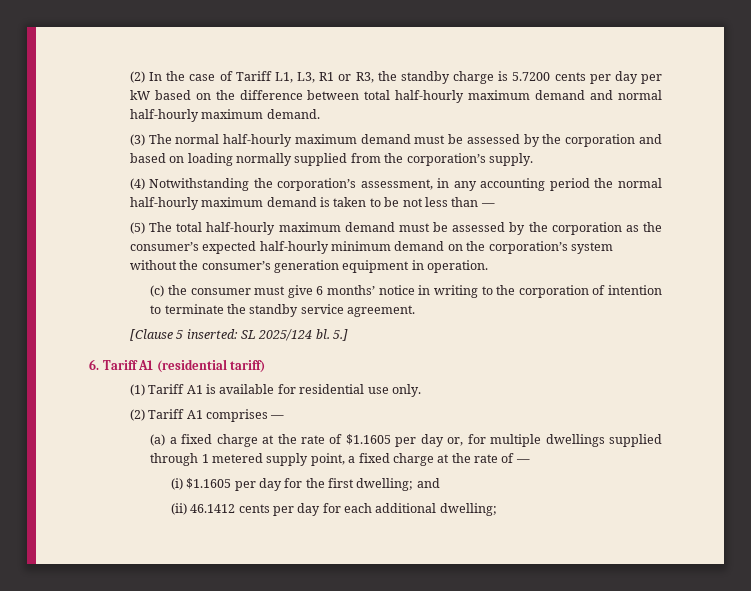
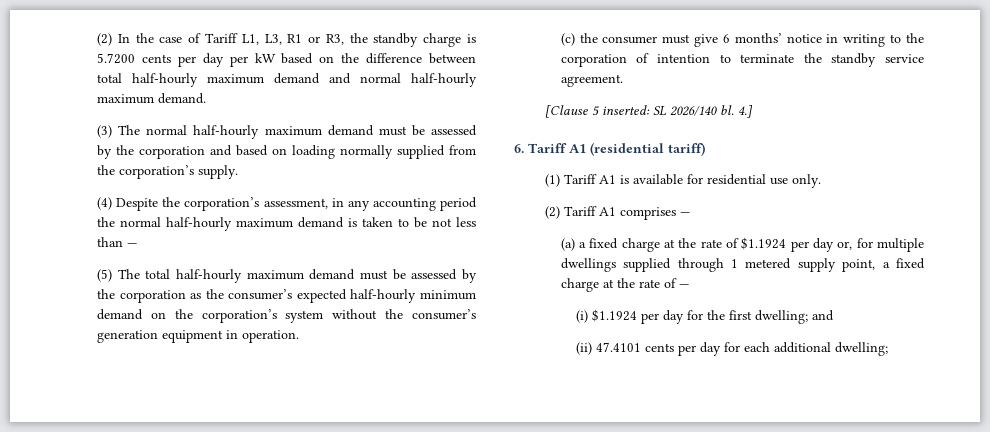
- (4) Notwithstanding the corporation’s assessment, in any accounting period the normal half-hourly maximum demand is taken to be not less than —
+ (4) Despite the corporation’s assessment, in any accounting period the normal half-hourly maximum demand is taken to be not less than —
- [Clause 5 inserted: SL 2025/124 bl. 5.]
+ [Clause 5 inserted: SL 2026/140 bl. 4.]
- (a) a fixed charge at the rate of $1.1605 per day or, for multiple dwellings supplied through 1 metered supply point, a fixed charge at the rate of —
+ (a) a fixed charge at the rate of $1.1924 per day or, for multiple dwellings supplied through 1 metered supply point, a fixed charge at the rate of —
- (i) $1.1605 per day for the first dwelling; and
+ (i) $1.1924 per day for the first dwelling; and
- (ii) 46.1412 cents per day for each additional dwelling;
+ (ii) 47.4101 cents per day for each additional dwelling;

